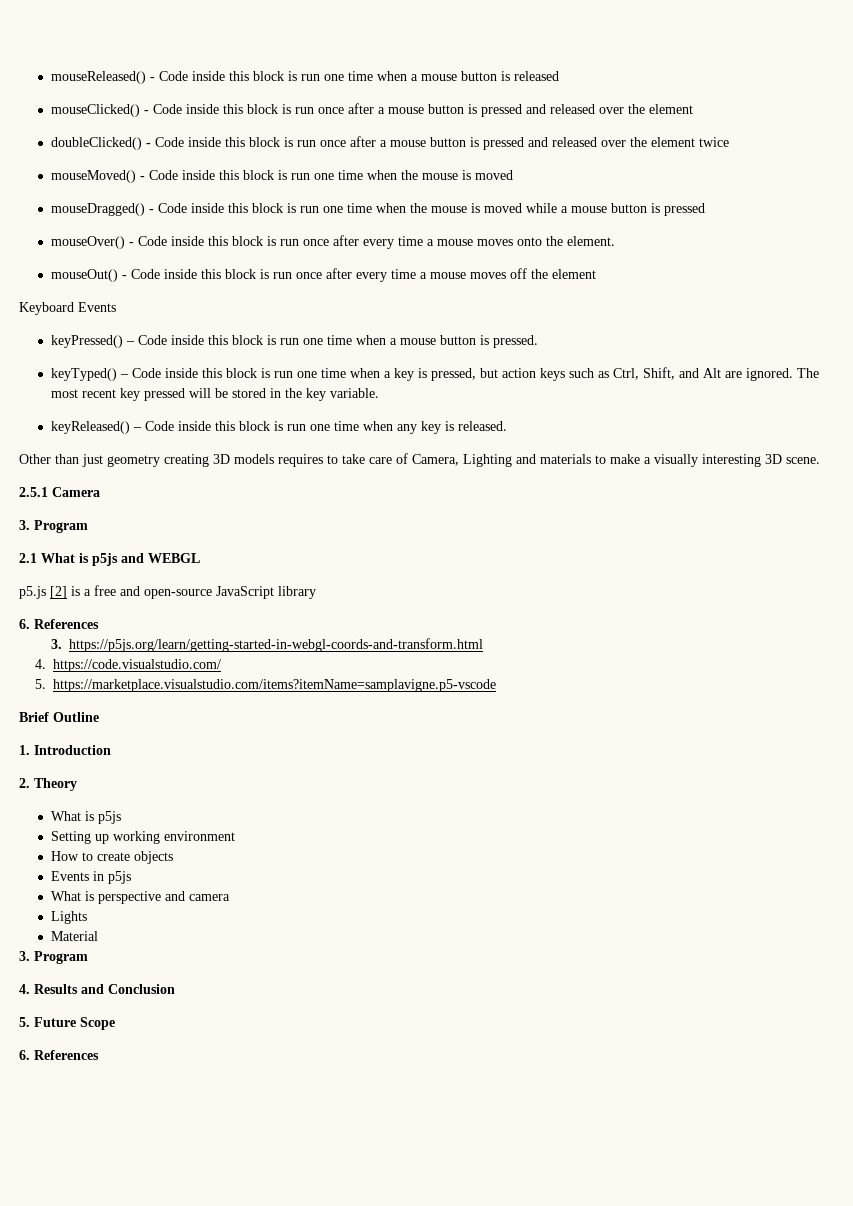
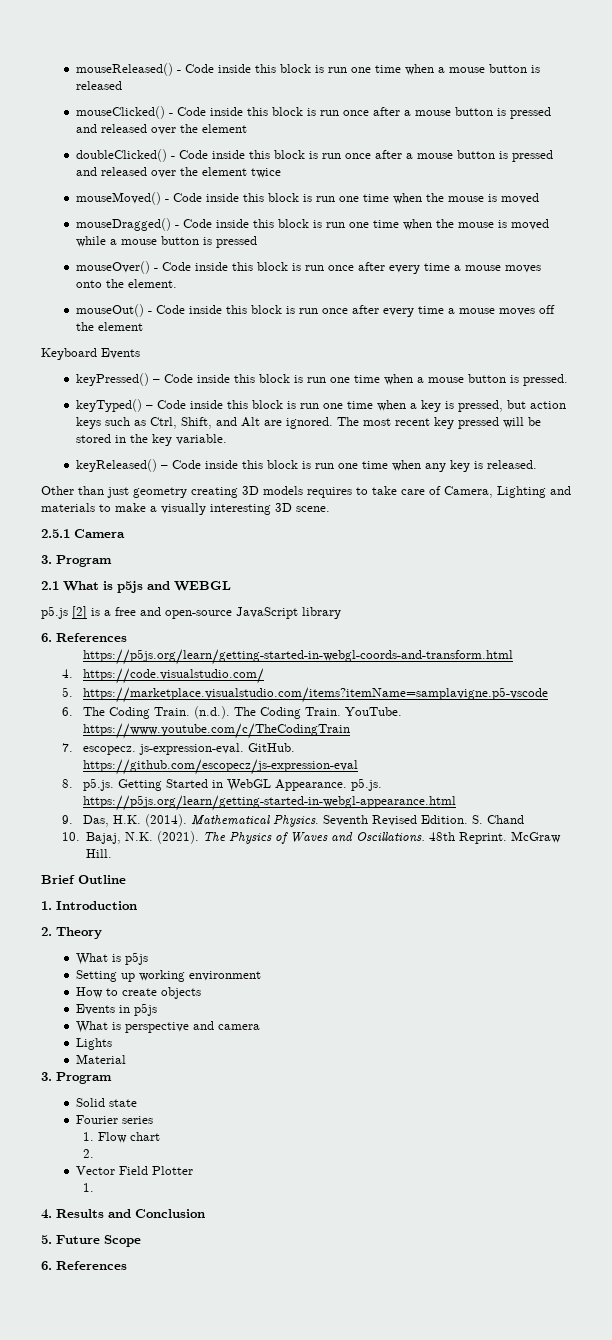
- 3. https://p5js.org/learn/getting-started-in-webgl-coords-and-transform.html
+ https://p5js.org/learn/getting-started-in-webgl-coords-and-transform.html
+ 6. The Coding Train. (n.d.). The Coding Train. YouTube. https://www.youtube.com/c/TheCodingTrain
+ 7. escopecz. js-expression-eval. GitHub. https://github.com/escopecz/js-expression-eval
+ 8. p5.js. Getting Started in WebGL Appearance. p5.js. https://p5js.org/learn/getting-started-in-webgl-appearance.html
+ 9. Das, H.K. (2014). Mathematical Physics. Seventh Revised Edition. S. Chand
+ 10. Bajaj, N.K. (2021). The Physics of Waves and Oscillations. 48th Reprint. McGraw Hill.
+ Solid state
+ Fourier series
+ 1. Flow chart
+ 2.
+ Vector Field Plotter
+ 1.

